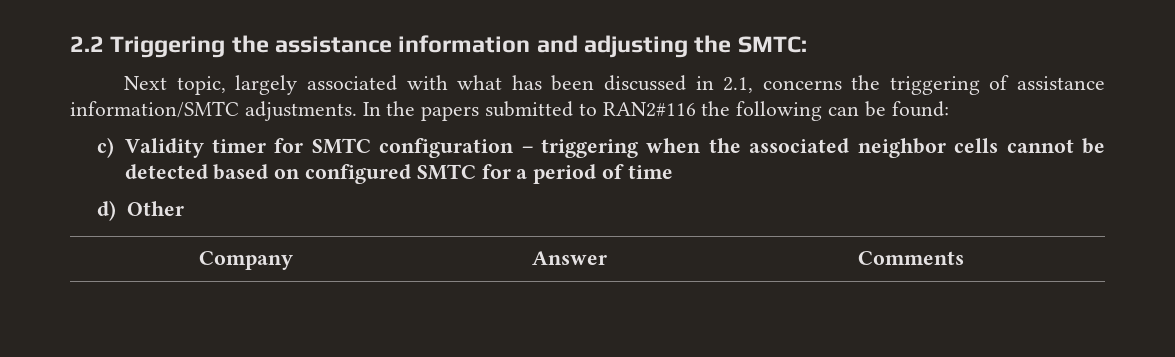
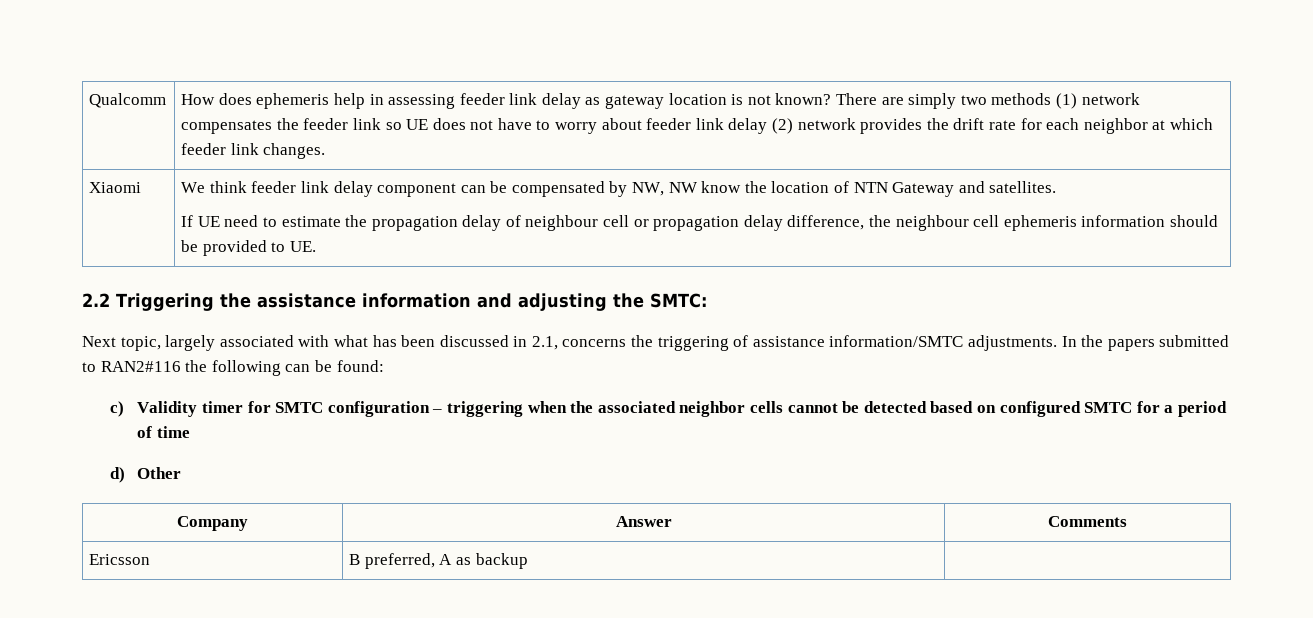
+ Qualcomm | How does ephemeris help in assessing feeder link delay as gateway location is not known? There are simply two methods (1) network compensates the feeder link so UE does not have to worry about feeder link delay (2) network provides the drift rate for each neighbor at which feeder link changes.
+ Xiaomi | We think feeder link delay component can be compensated by NW, NW know the location of NTN Gateway and satellites.
+ If UE need to estimate the propagation delay of neighbour cell or propagation delay difference, the neighbour cell ephemeris information should be provided to UE.
+ Ericsson | B preferred, A as backup |

